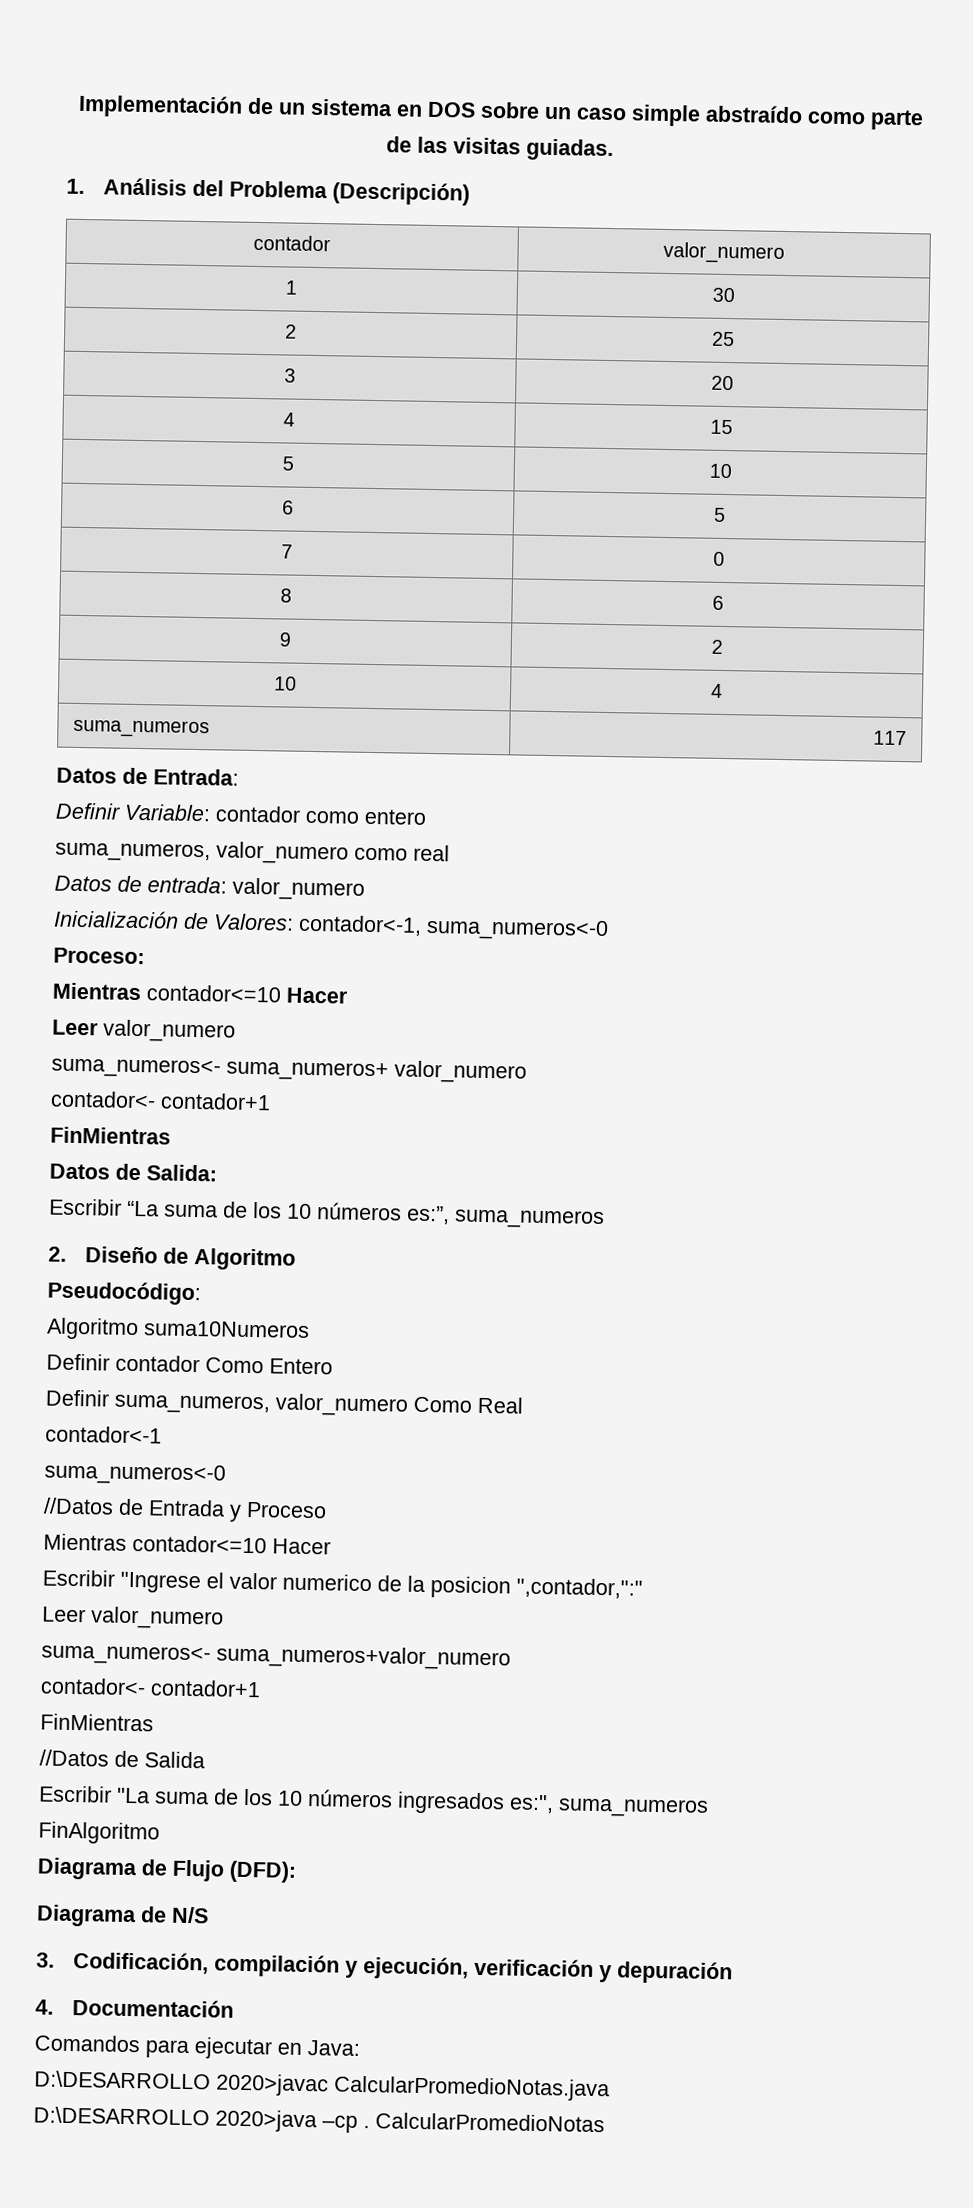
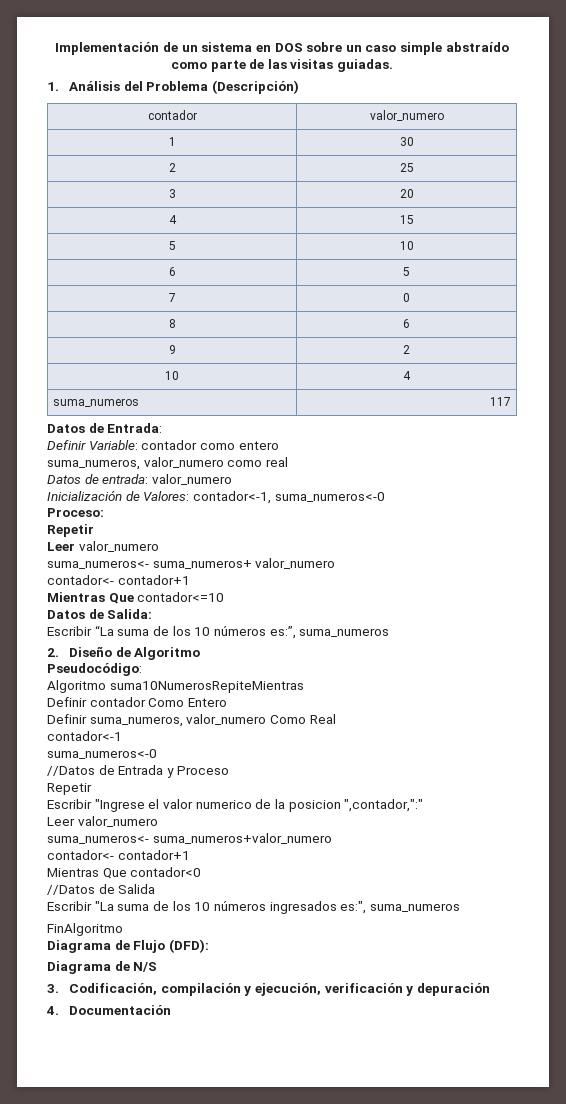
  Proceso:
- Mientras contador<=10 Hacer
+ Repetir
  suma_numeros<- suma_numeros+ valor_numero
  contador<- contador+1
- FinMientras
+ Mientras Que contador<=10
- Algoritmo suma10Numeros
+ Algoritmo suma10NumerosRepiteMientras
  //Datos de Entrada y Proceso
- Mientras contador<=10 Hacer
+ Repetir
  suma_numeros<- suma_numeros+valor_numero
  contador<- contador+1
- FinMientras
+ Mientras Que contador<0
- Comandos para ejecutar en Java:
- D:\DESARROLLO 2020>javac CalcularPromedioNotas.java
- D:\DESARROLLO 2020>java –cp . CalcularPromedioNotas

